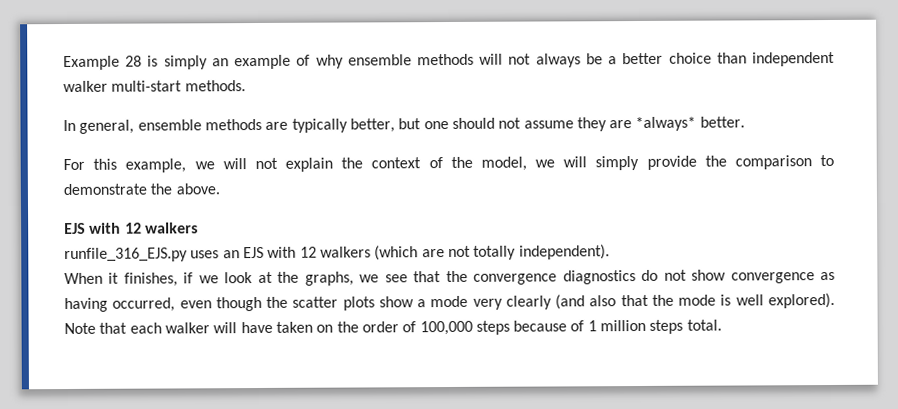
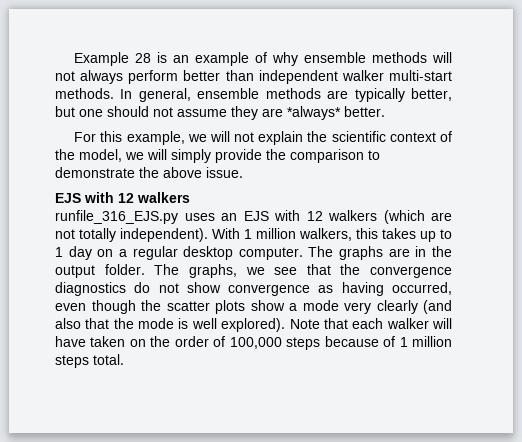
- Example 28 is simply an example of why ensemble methods will not always be a better choice than independent walker multi-start methods.
- In general, ensemble methods are typically better, but one should not assume they are *always* better.
+ Example 28 is an example of why ensemble methods will not always perform better than independent walker multi-start methods. In general, ensemble methods are typically better, but one should not assume they are *always* better.
- For this example, we will not explain the context of the model, we will simply provide the comparison to demonstrate the above.
+ For this example, we will not explain the scientific context of the model, we will simply provide the comparison to demonstrate the above issue.
- runfile_316_EJS.py uses an EJS with 12 walkers (which are not totally independent).
- When it finishes, if we look at the graphs, we see that the convergence diagnostics do not show convergence as having occurred, even though the scatter plots show a mode very clearly (and also that the mode is well explored).
+ runfile_316_EJS.py uses an EJS with 12 walkers (which are not totally independent). With 1 million walkers, this takes up to 1 day on a regular desktop computer. The graphs are in the output folder. The graphs, we see that the convergence diagnostics do not show convergence as having occurred, even though the scatter plots show a mode very clearly (and also that the mode is well explored).

